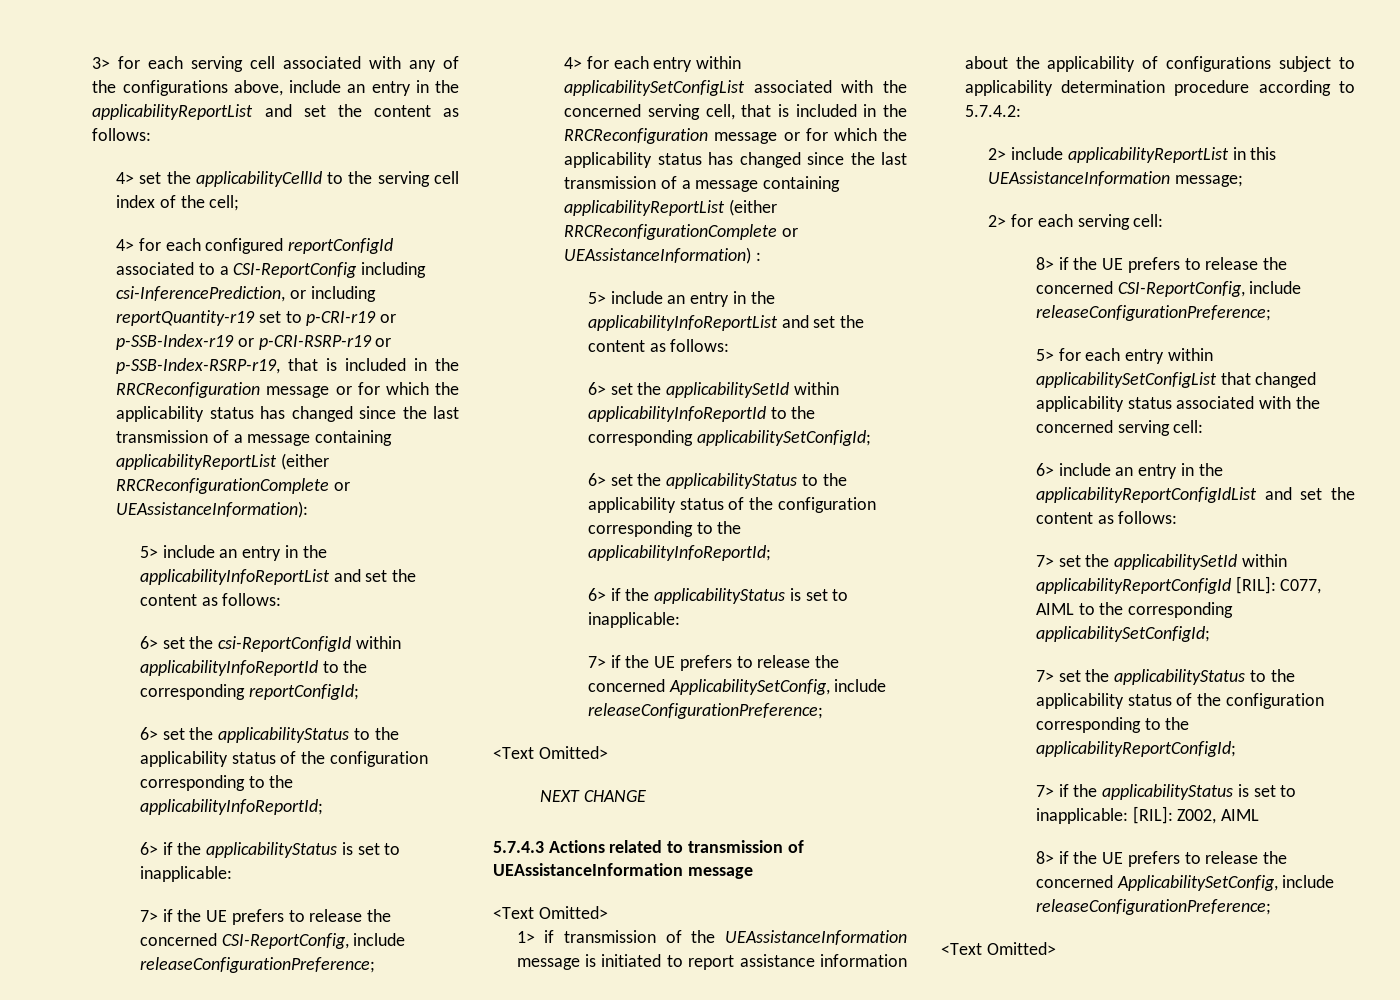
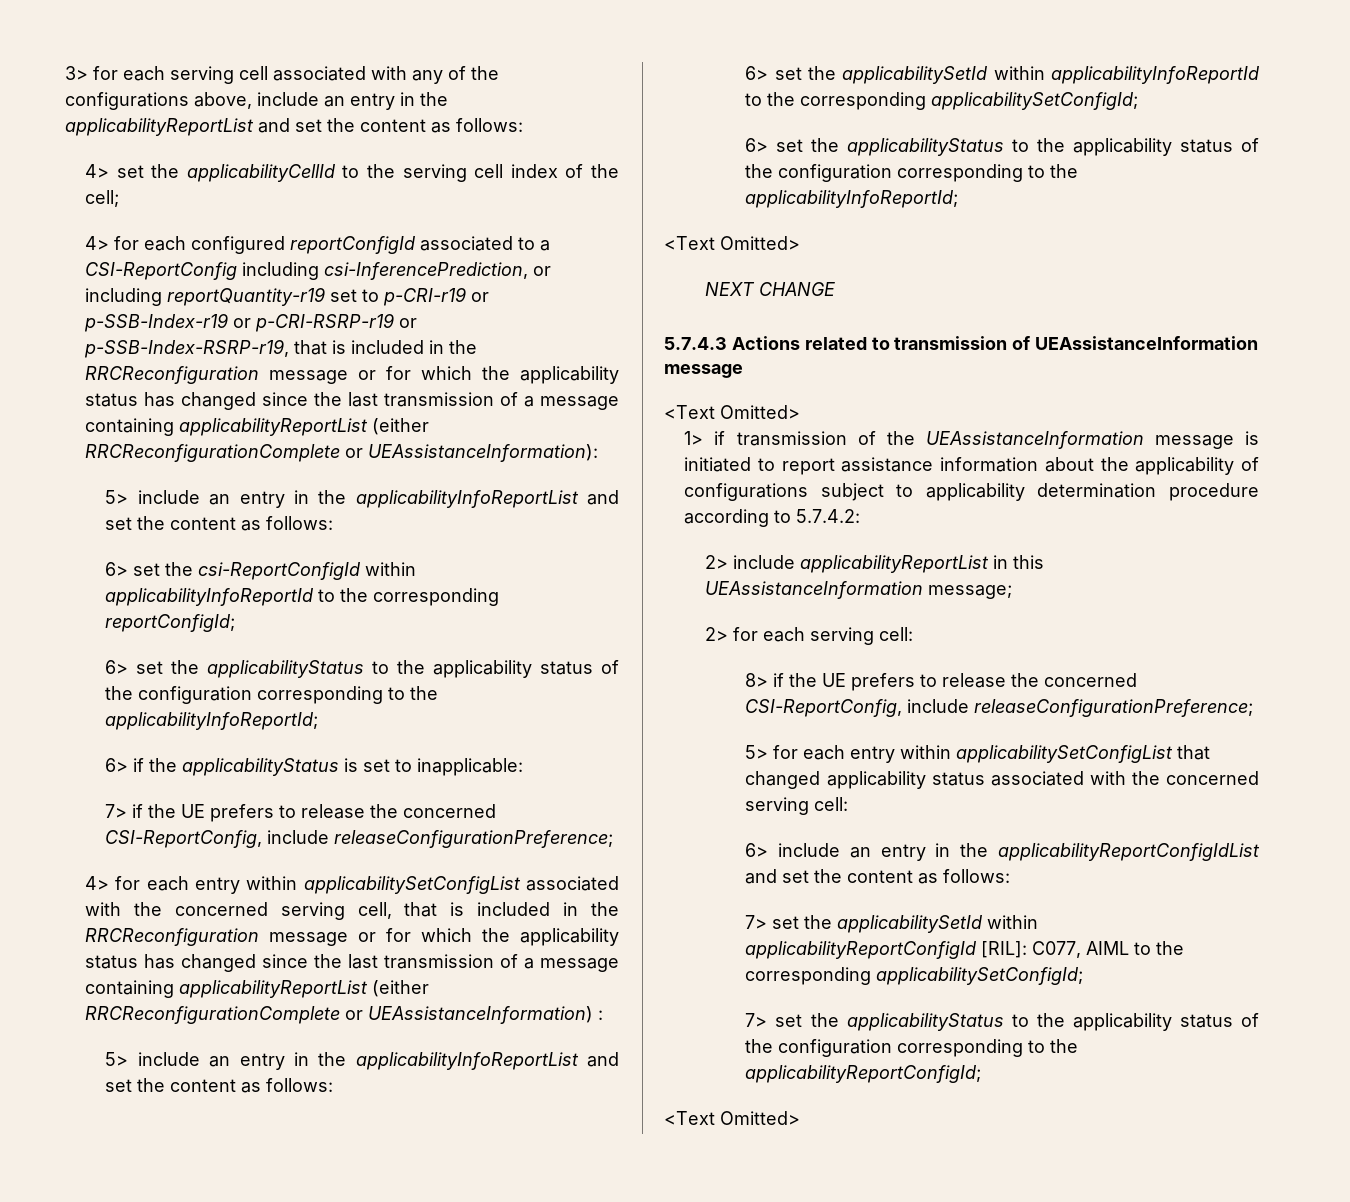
  6> set the applicabilitySetId within applicabilityInfoReportId to the corresponding applicabilitySetConfigId;
  6> set the applicabilityStatus to the applicability status of the configuration corresponding to the applicabilityInfoReportId;
- 6> if the applicabilityStatus is set to inapplicable:
- 7> if the UE prefers to release the concerned ApplicabilitySetConfig, include releaseConfigurationPreference;
- 7> if the applicabilityStatus is set to inapplicable: [RIL]: Z002, AIML
- 8> if the UE prefers to release the concerned ApplicabilitySetConfig, include releaseConfigurationPreference;

